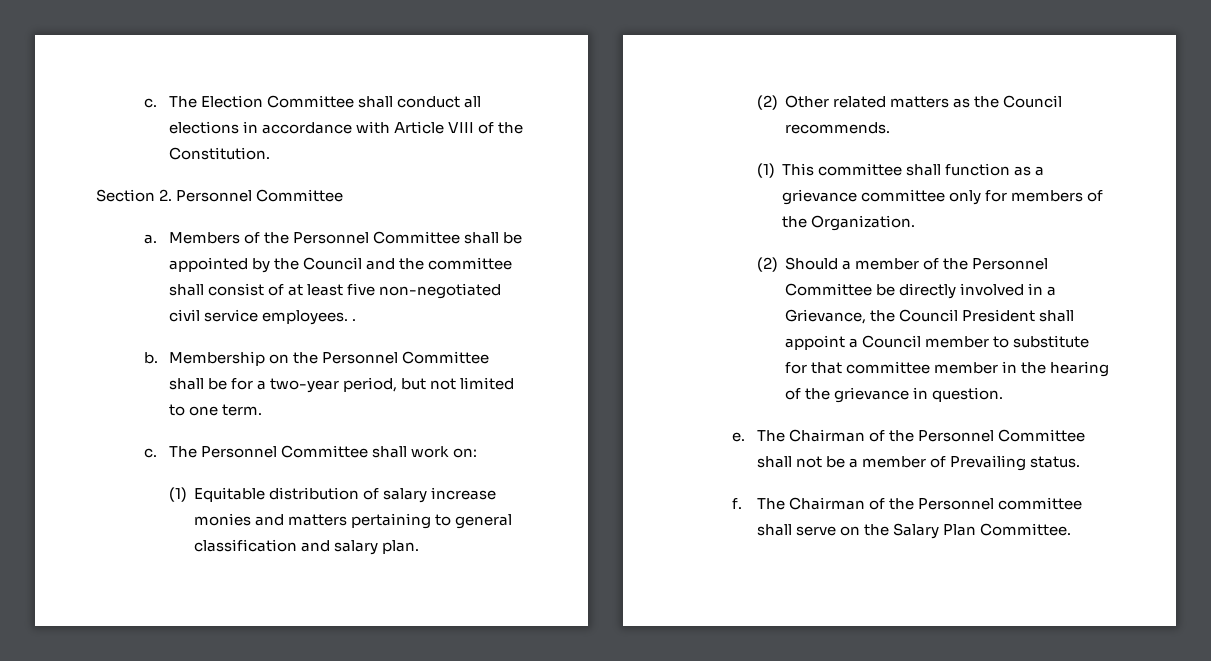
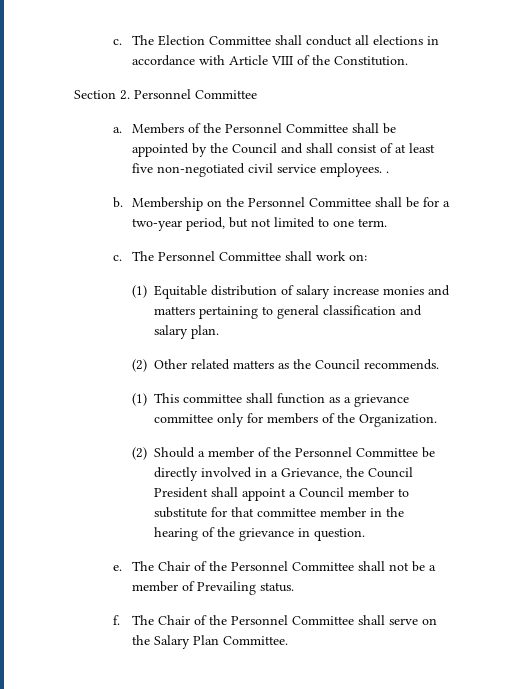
- Members of the Personnel Committee shall be appointed by the Council and the committee shall consist of at least five non-negotiated civil service employees. .
+ Members of the Personnel Committee shall be appointed by the Council and shall consist of at least five non-negotiated civil service employees. .
- The Chairman of the Personnel Committee shall not be a member of Prevailing status.
+ The Chair of the Personnel Committee shall not be a member of Prevailing status.
- The Chairman of the Personnel committee shall serve on the Salary Plan Committee.
+ The Chair of the Personnel Committee shall serve on the Salary Plan Committee.

